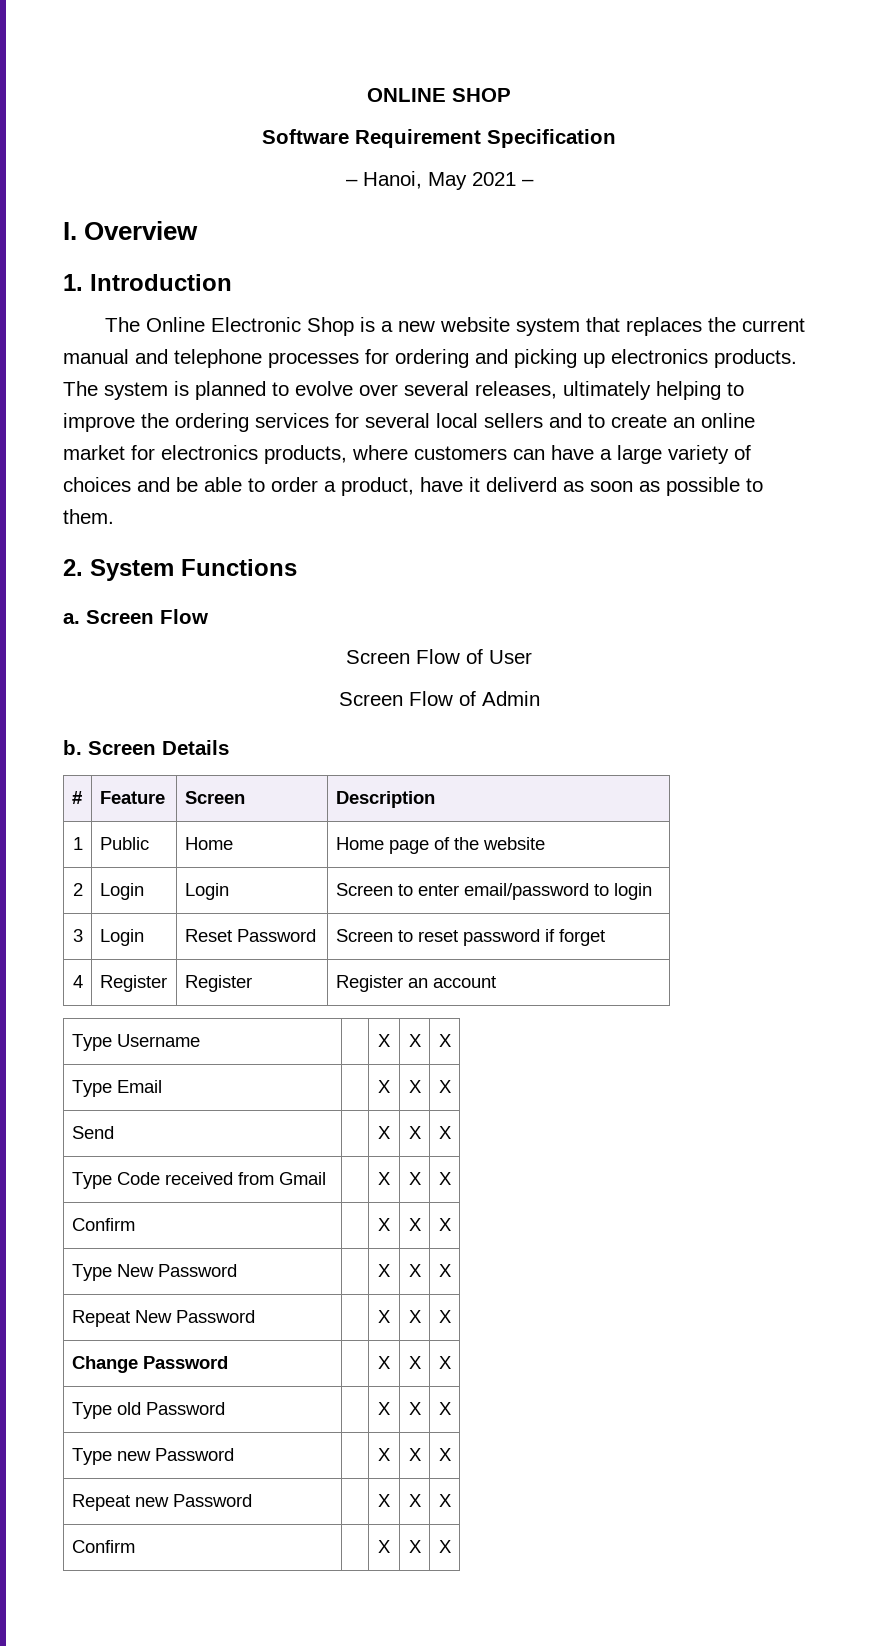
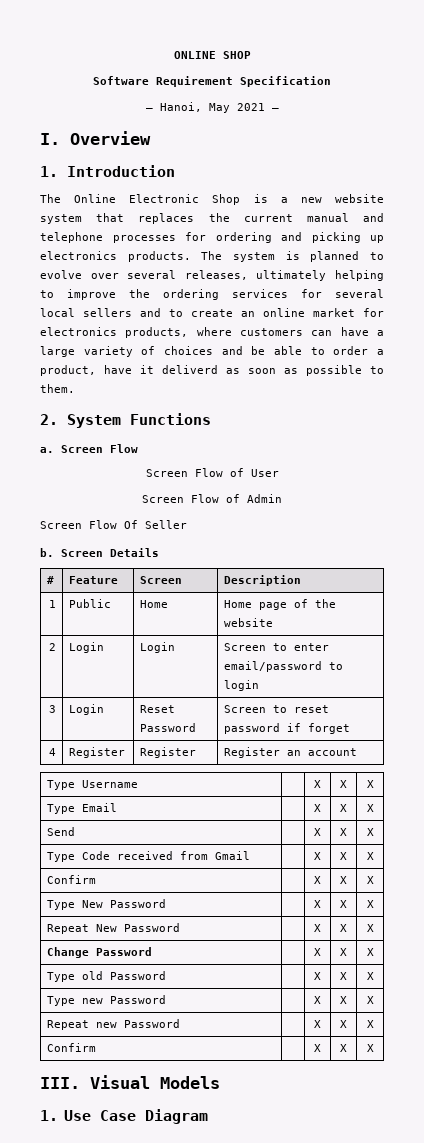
+ Screen Flow Of Seller
+ III. Visual Models
+ 1. Use Case Diagram

